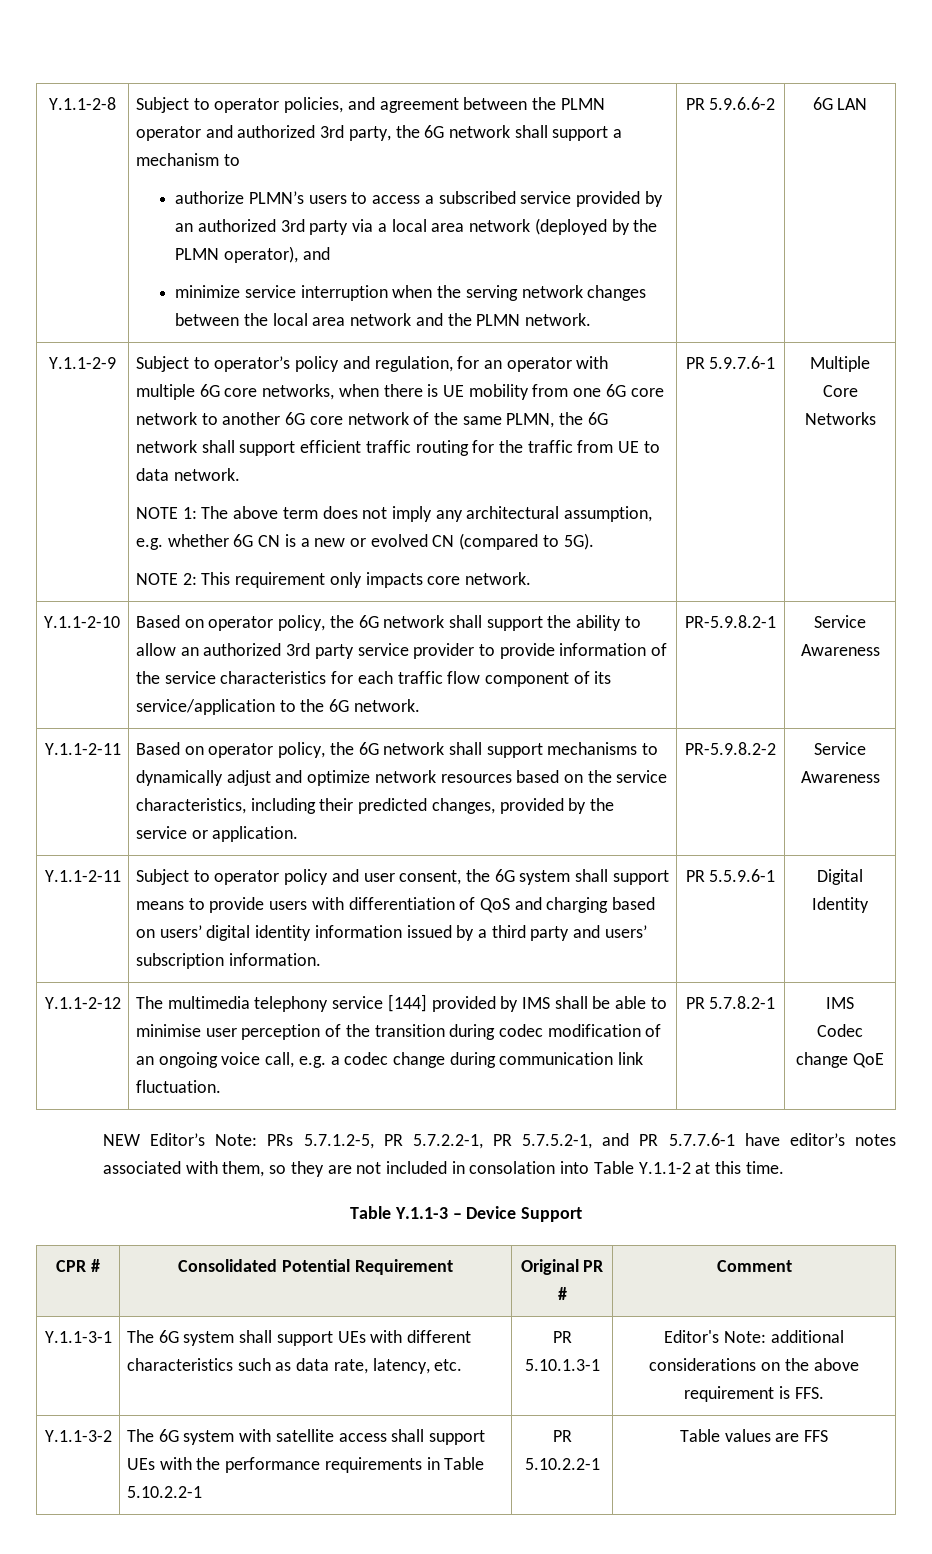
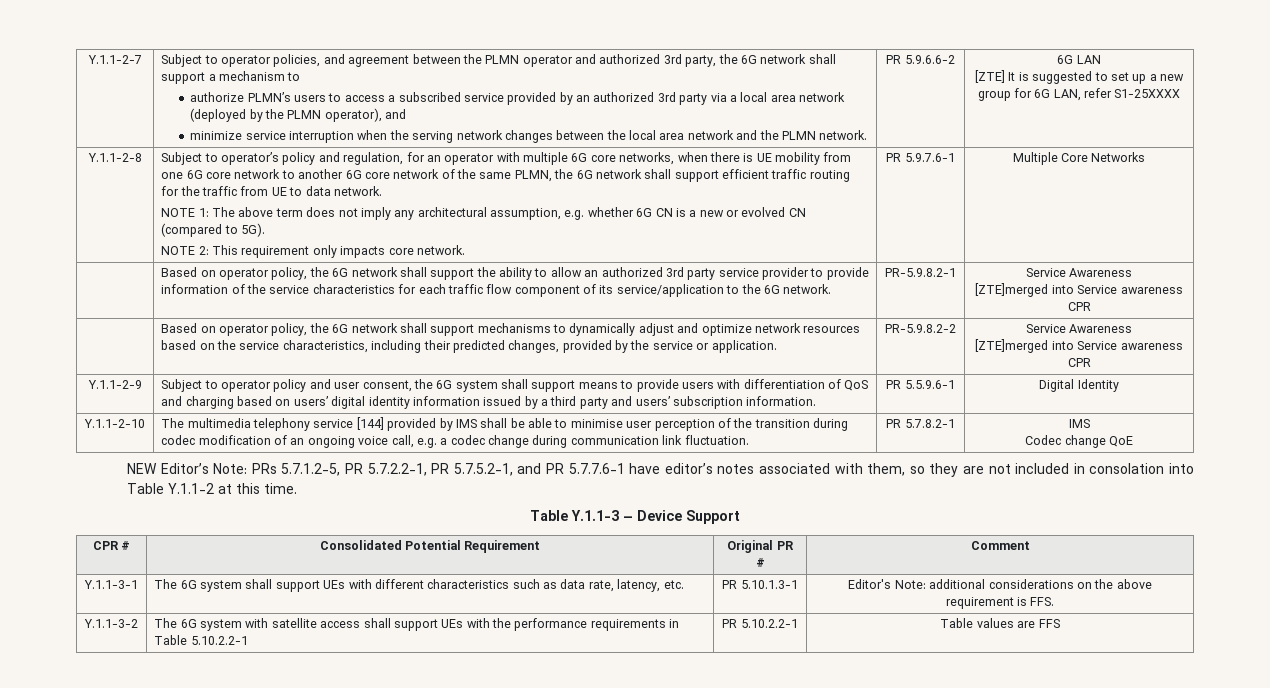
- Y.1.1-2-8
+ Y.1.1-2-7
- Y.1.1-2-9
+ [ZTE] It is suggested to set up a new group for 6G LAN, refer S1-25XXXX
+ Y.1.1-2-8
- Y.1.1-2-10
  PR-5.9.8.2-1 | Service Awareness
- Y.1.1-2-11 | Based on operator policy, the 6G network shall support mechanisms to dynamically adjust and optimize network resources based on the service characteristics, including their predicted changes, provided by the service or application. | PR-5.9.8.2-2 | Service Awareness
- Y.1.1-2-11
+ [ZTE]merged into Service awareness CPR
+ | Based on operator policy, the 6G network shall support mechanisms to dynamically adjust and optimize network resources based on the service characteristics, including their predicted changes, provided by the service or application. | PR-5.9.8.2-2 | Service Awareness
+ [ZTE]merged into Service awareness CPR
+ Y.1.1-2-9
- Y.1.1-2-12
+ Y.1.1-2-10

